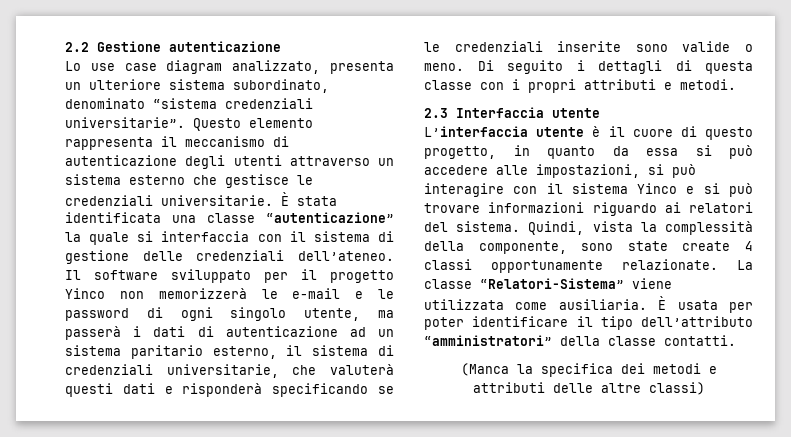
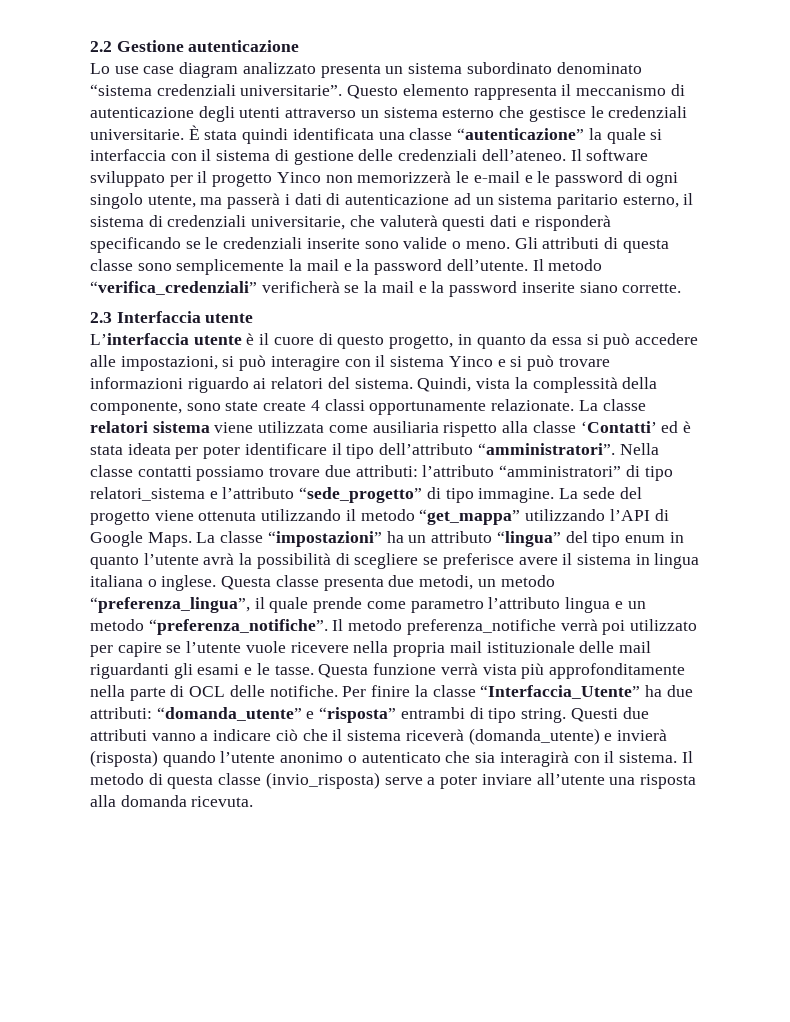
- Lo use case diagram analizzato, presenta un ulteriore sistema subordinato, denominato “sistema credenziali universitarie”.
+ Lo use case diagram analizzato presenta un sistema subordinato denominato “sistema credenziali universitarie”.
- È stata identificata una classe “autenticazione” la quale si interfaccia con il sistema di gestione delle credenziali dell’ateneo.
+ È stata quindi identificata una classe “autenticazione” la quale si interfaccia con il sistema di gestione delle credenziali dell’ateneo.
- Di seguito i dettagli di questa classe con i propri attributi e metodi.
+ Gli attributi di questa classe sono semplicemente la mail e la password dell’utente. Il metodo “verifica_credenziali” verificherà se la mail e la password inserite siano corrette.
- La classe “Relatori-Sistema” viene utilizzata come ausiliaria. È usata per poter identificare il tipo dell’attributo “amministratori” della classe contatti.
- (Manca la specifica dei metodi e attributi delle altre classi)
+ La classe relatori sistema viene utilizzata come ausiliaria rispetto alla classe ‘Contatti’ ed è stata ideata per poter identificare il tipo dell’attributo “amministratori”. Nella classe contatti possiamo trovare due attributi: l’attributo “amministratori” di tipo relatori_sistema e l’attributo “sede_progetto” di tipo immagine. La sede del progetto viene ottenuta utilizzando il metodo “get_mappa” utilizzando l’API di Google Maps. La classe “impostazioni” ha un attributo “lingua” del tipo enum in quanto l’utente avrà la possibilità di scegliere se preferisce avere il sistema in lingua italiana o inglese. Questa classe presenta due metodi, un metodo “preferenza_lingua”, il quale prende come parametro l’attributo lingua e un metodo “preferenza_notifiche”. Il metodo preferenza_notifiche verrà poi utilizzato per capire se l’utente vuole ricevere nella propria mail istituzionale delle mail riguardanti gli esami e le tasse. Questa funzione verrà vista più approfonditamente nella parte di OCL delle notifiche. Per finire la classe “Interfaccia_Utente” ha due attributi: “domanda_utente” e “risposta” entrambi di tipo string. Questi due attributi vanno a indicare ciò che il sistema riceverà (domanda_utente) e invierà (risposta) quando l’utente anonimo o autenticato che sia interagirà con il sistema. Il metodo di questa classe (invio_risposta) serve a poter inviare all’utente una risposta alla domanda ricevuta.

